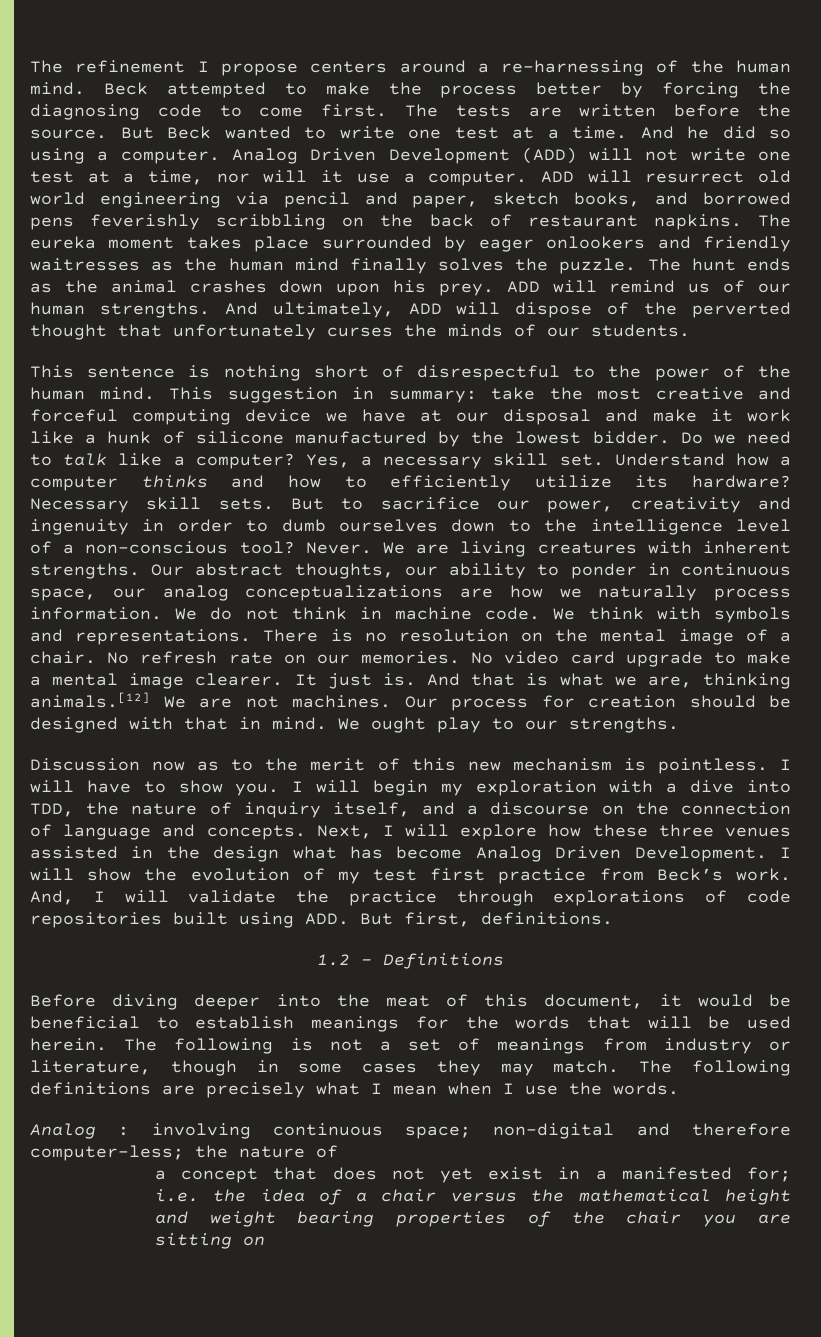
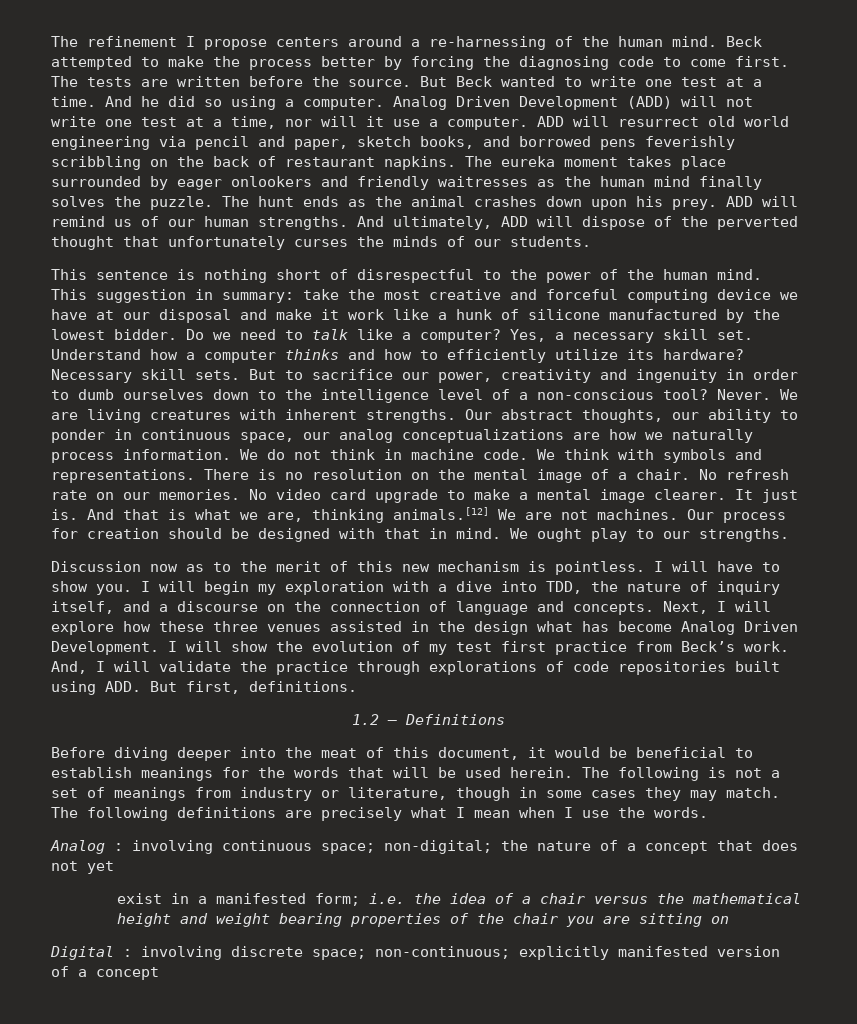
- Analog : involving continuous space; non-digital and therefore computer-less; the nature of
- a concept that does not yet exist in a manifested for; i.e. the idea of a chair versus the mathematical height and weight bearing properties of the chair you are sitting on
+ Analog : involving continuous space; non-digital; the nature of a concept that does not yet
+ exist in a manifested form; i.e. the idea of a chair versus the mathematical height and weight bearing properties of the chair you are sitting on
+ Digital : involving discrete space; non-continuous; explicitly manifested version of a concept

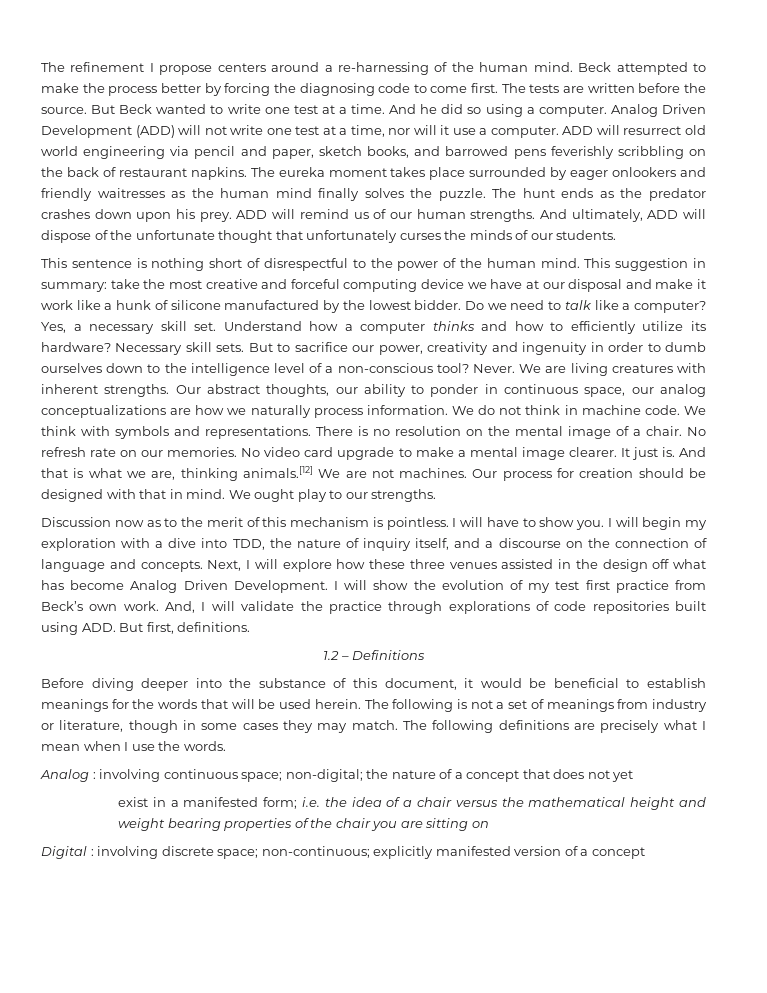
- ADD will resurrect old world engineering via pencil and paper, sketch books, and borrowed pens feverishly scribbling on the back of restaurant napkins.
+ ADD will resurrect old world engineering via pencil and paper, sketch books, and barrowed pens feverishly scribbling on the back of restaurant napkins.
- The hunt ends as the animal crashes down upon his prey.
+ The hunt ends as the predator crashes down upon his prey.
- And ultimately, ADD will dispose of the perverted thought that unfortunately curses the minds of our students.
+ And ultimately, ADD will dispose of the unfortunate thought that unfortunately curses the minds of our students.
- Discussion now as to the merit of this new mechanism is pointless.
+ Discussion now as to the merit of this mechanism is pointless.
- Next, I will explore how these three venues assisted in the design what has become Analog Driven Development.
+ Next, I will explore how these three venues assisted in the design off what has become Analog Driven Development.
- I will show the evolution of my test first practice from Beck’s work.
+ I will show the evolution of my test first practice from Beck’s own work.
- Before diving deeper into the meat of this document, it would be beneficial to establish meanings for the words that will be used herein.
+ Before diving deeper into the substance of this document, it would be beneficial to establish meanings for the words that will be used herein.

